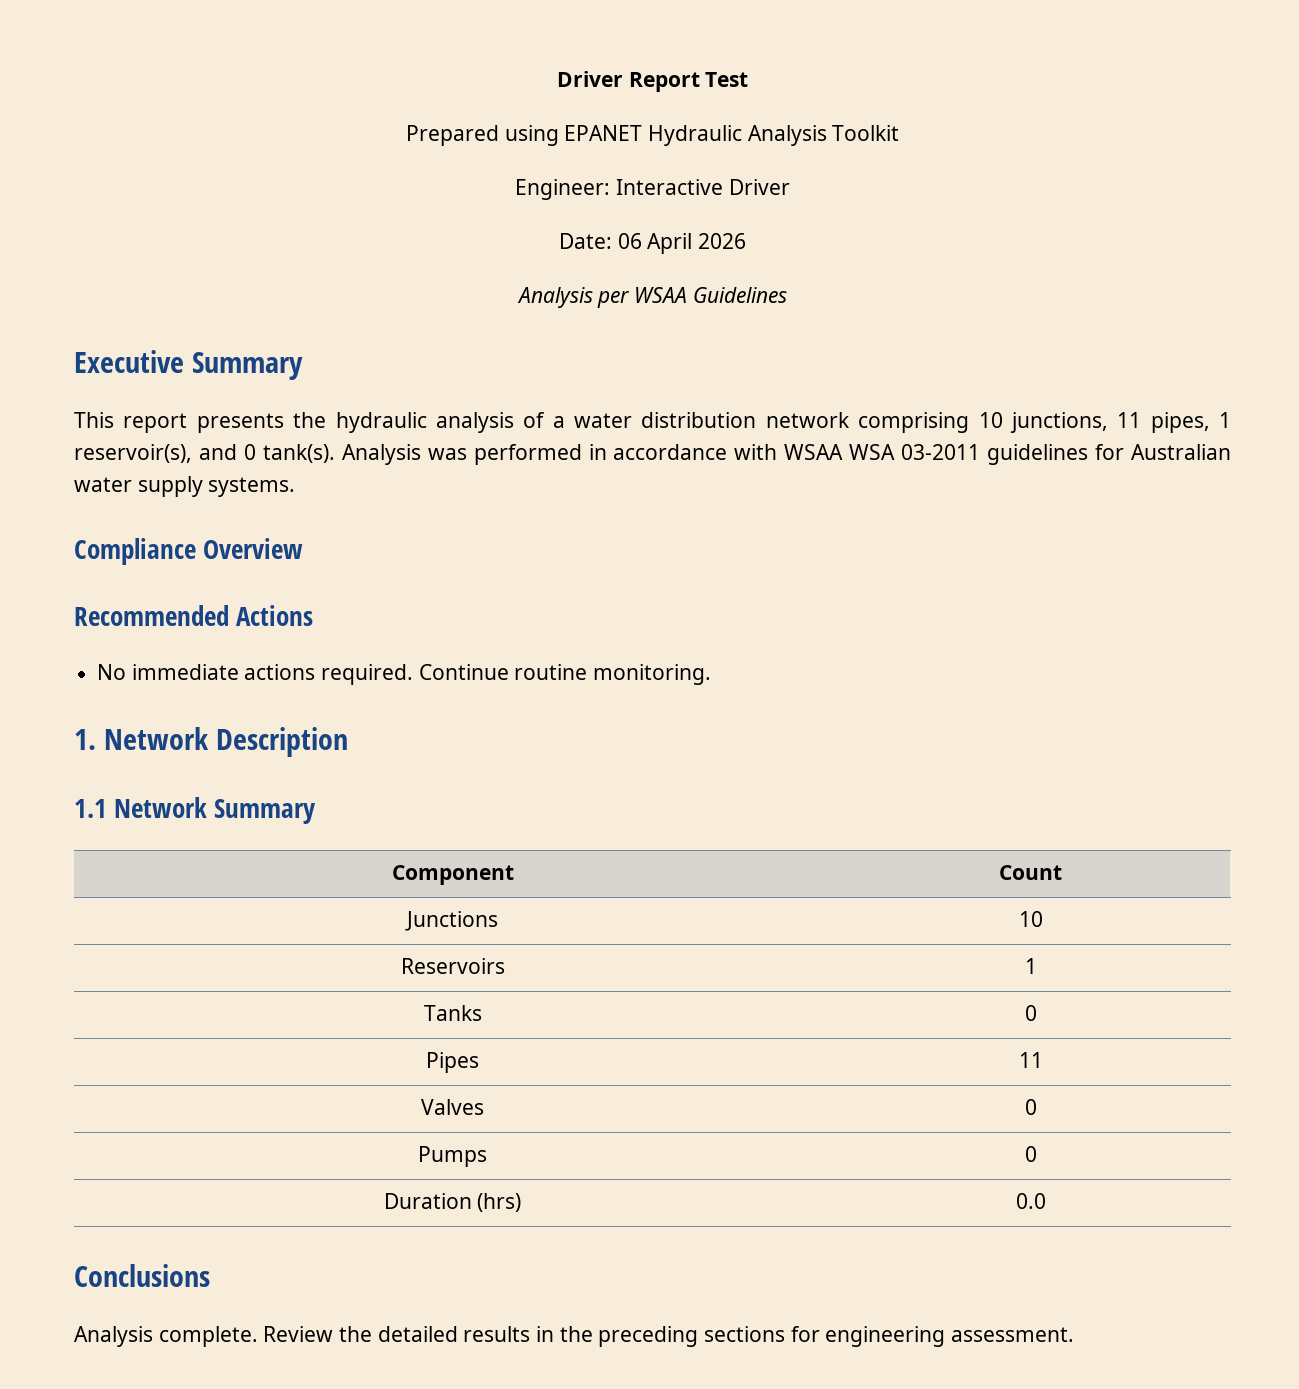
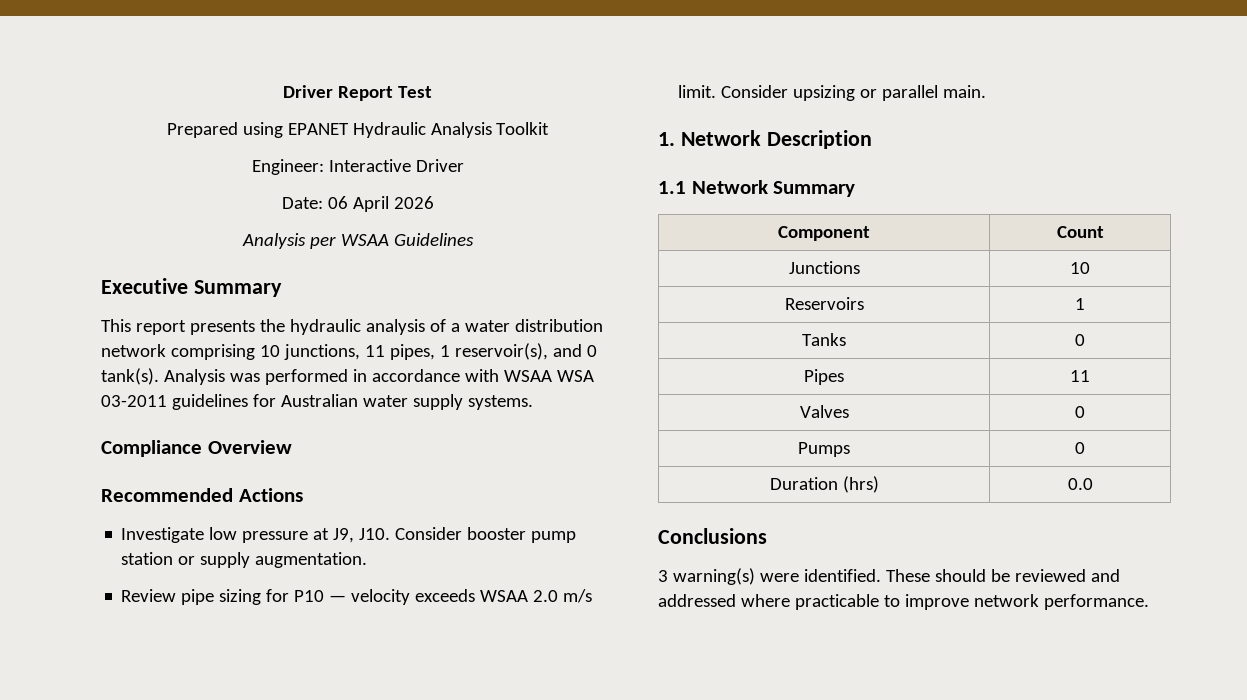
- No immediate actions required. Continue routine monitoring.
+ Investigate low pressure at J9, J10. Consider booster pump station or supply augmentation.
+ Review pipe sizing for P10 — velocity exceeds WSAA 2.0 m/s limit. Consider upsizing or parallel main.
- Analysis complete. Review the detailed results in the preceding sections for engineering assessment.
+ 3 warning(s) were identified. These should be reviewed and addressed where practicable to improve network performance.

